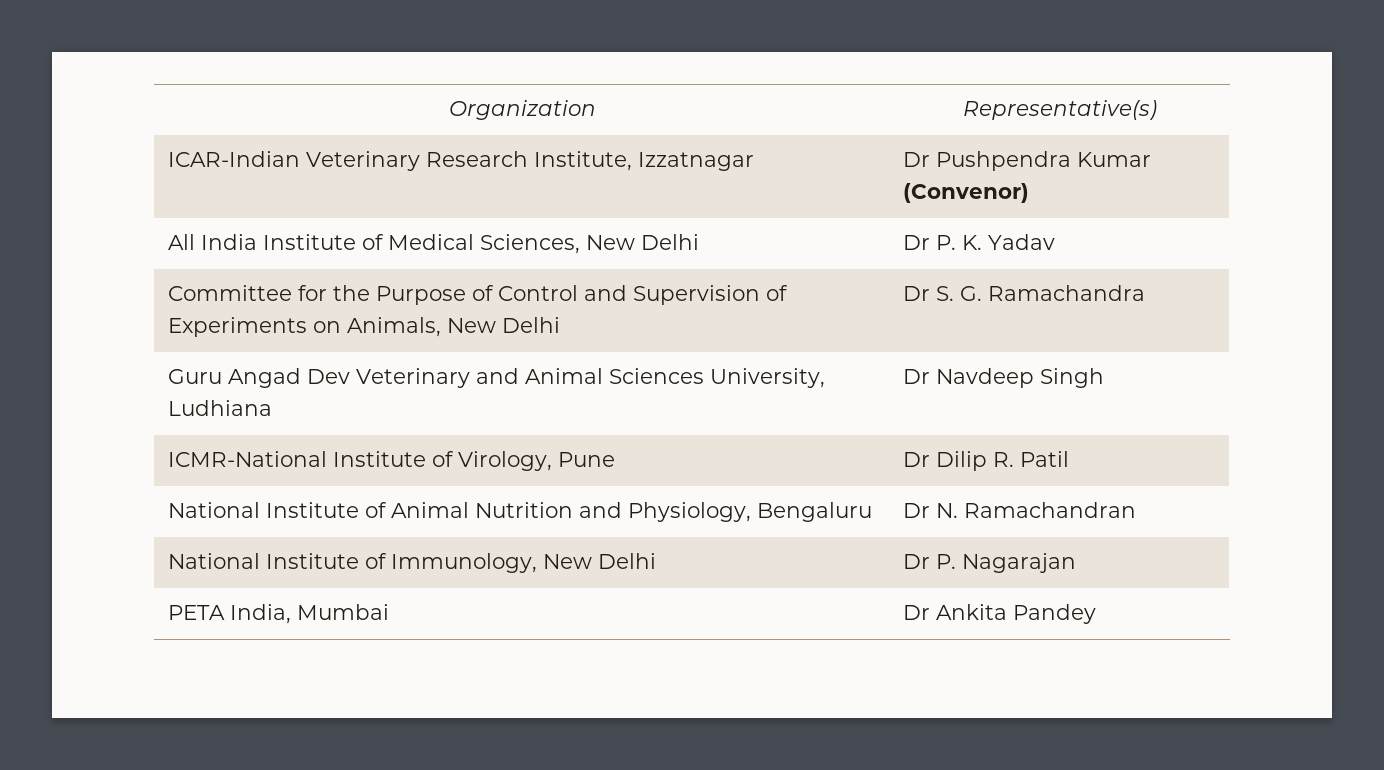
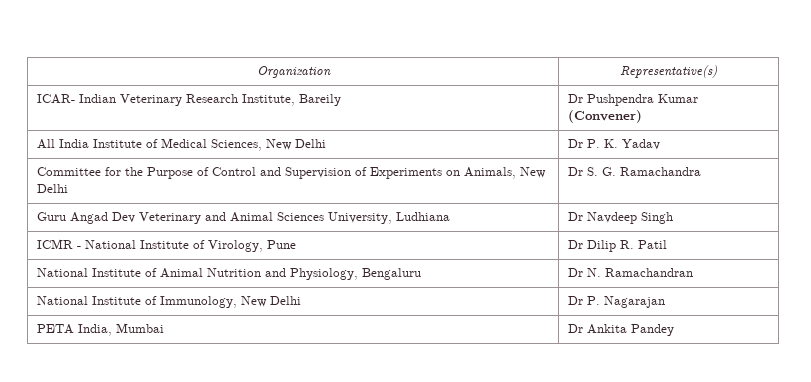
- ICAR-Indian Veterinary Research Institute, Izzatnagar | Dr Pushpendra Kumar (Convenor)
+ ICAR- Indian Veterinary Research Institute, Bareily | Dr Pushpendra Kumar (Convener)
- ICMR-National Institute of Virology, Pune | Dr Dilip R. Patil
+ ICMR - National Institute of Virology, Pune | Dr Dilip R. Patil

